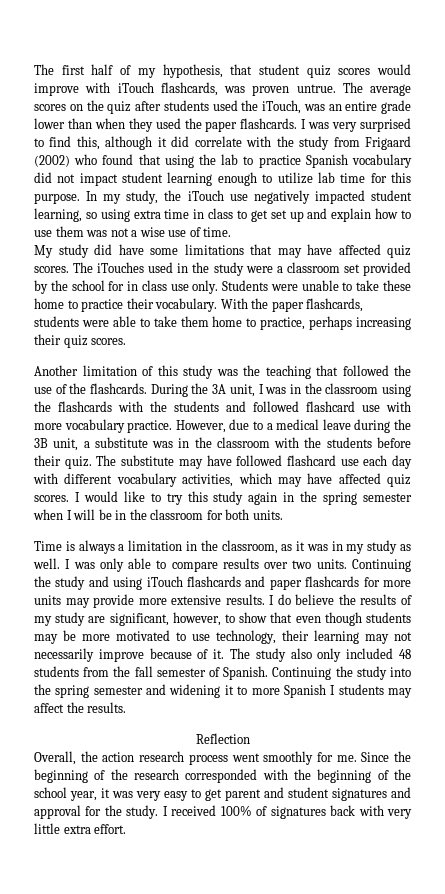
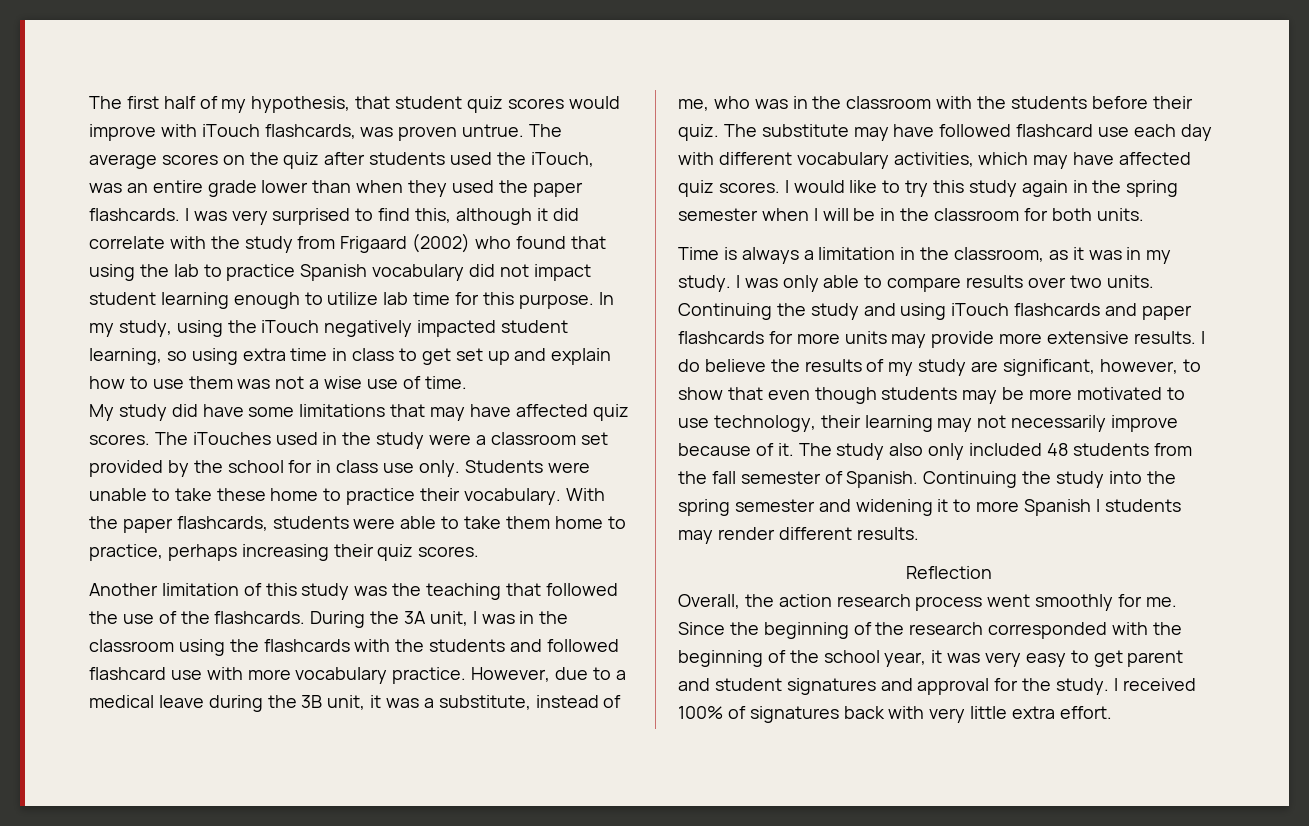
- In my study, the iTouch use negatively impacted student learning, so using extra time in class to get set up and explain how to use them was not a wise use of time.
+ In my study, using the iTouch negatively impacted student learning, so using extra time in class to get set up and explain how to use them was not a wise use of time.
- However, due to a medical leave during the 3B unit, a substitute was in the classroom with the students before their quiz.
+ However, due to a medical leave during the 3B unit, it was a substitute, instead of me, who was in the classroom with the students before their quiz.
- Time is always a limitation in the classroom, as it was in my study as well.
+ Time is always a limitation in the classroom, as it was in my study.
- Continuing the study into the spring semester and widening it to more Spanish I students may affect the results.
+ Continuing the study into the spring semester and widening it to more Spanish I students may render different results.

